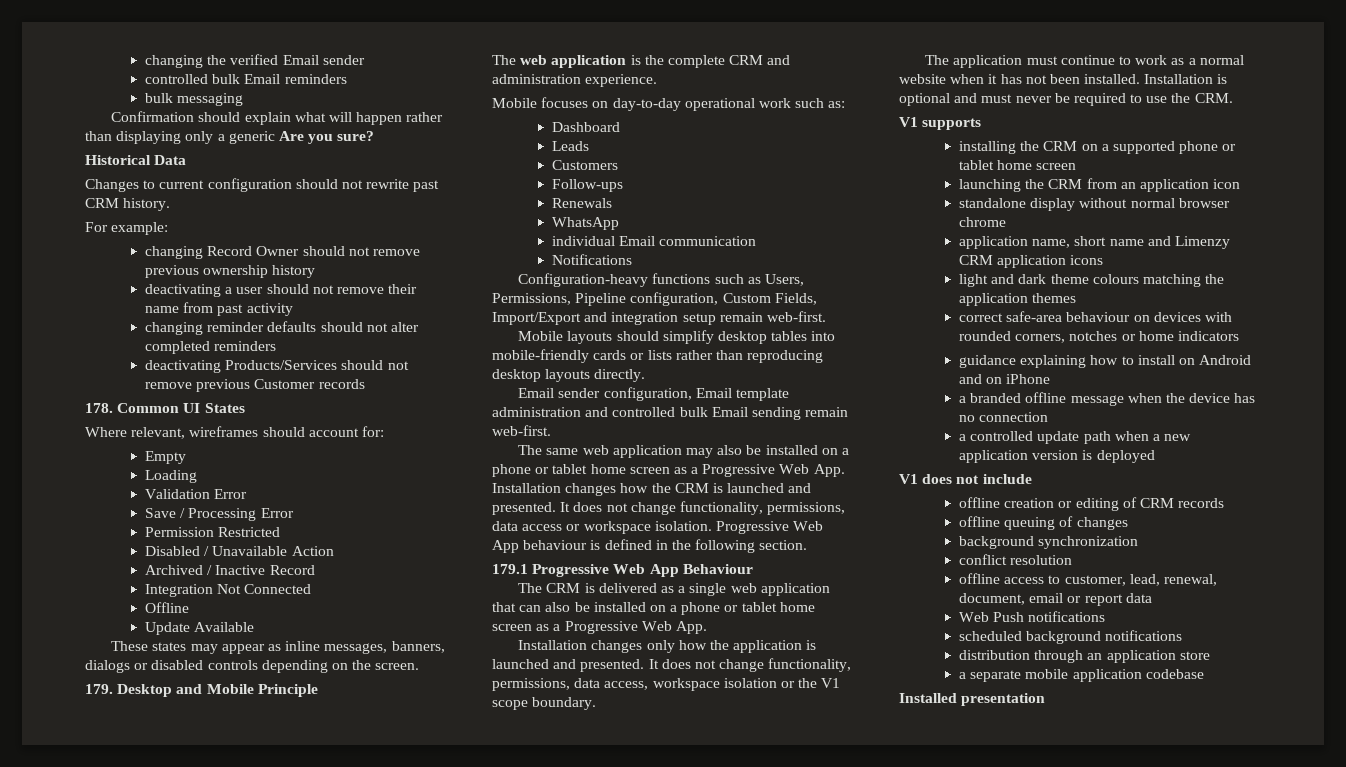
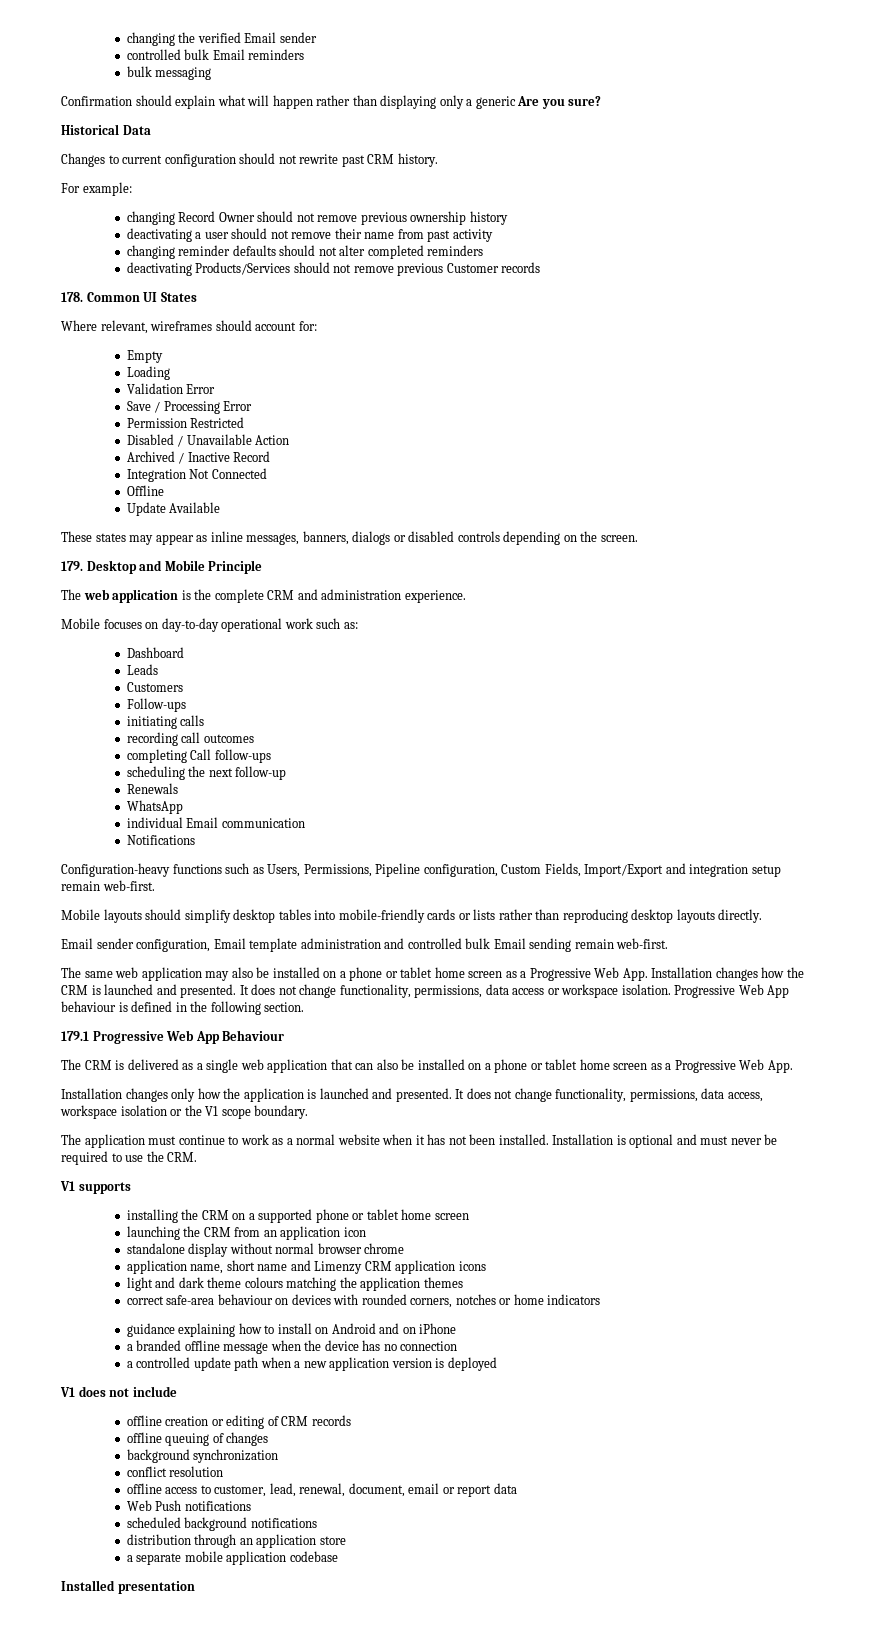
+ initiating calls
+ recording call outcomes
+ completing Call follow-ups
+ scheduling the next follow-up

